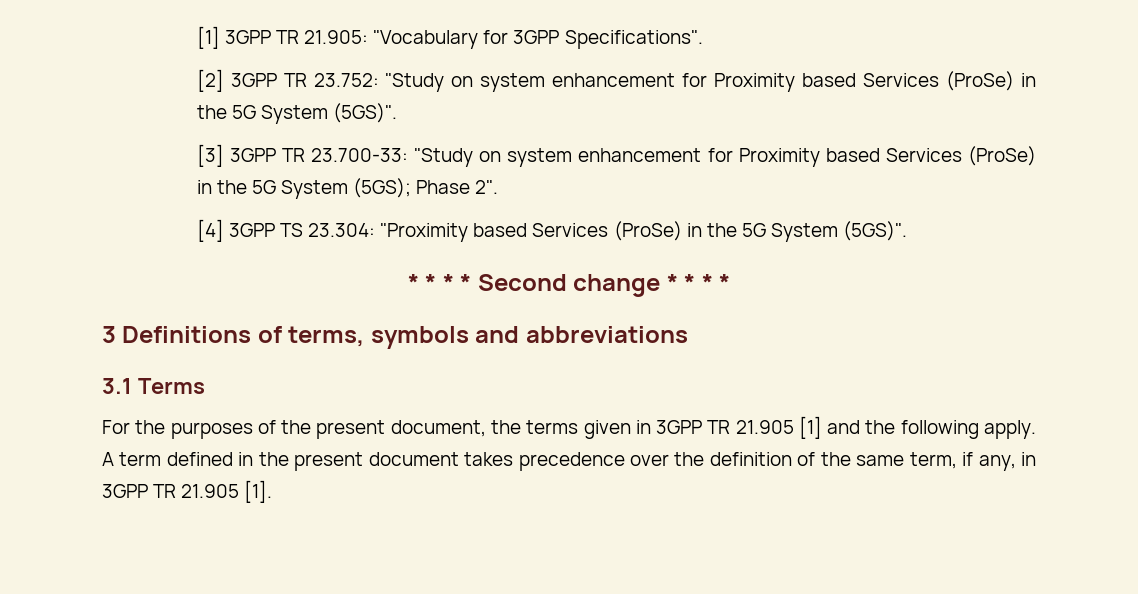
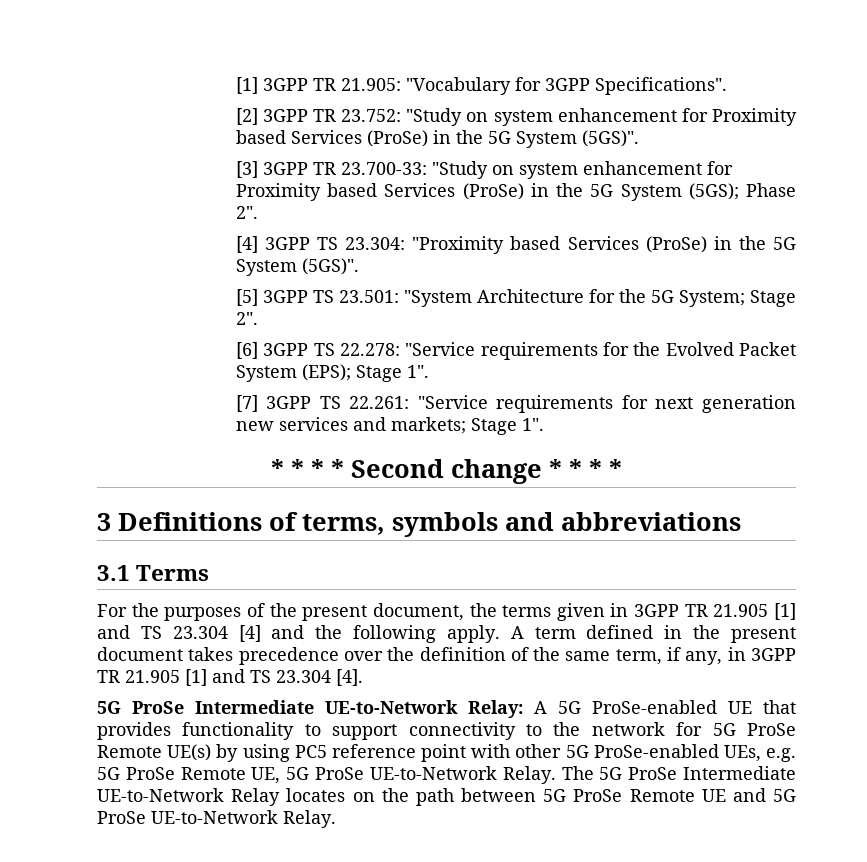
+ [5] 3GPP TS 23.501: "System Architecture for the 5G System; Stage 2".
+ [6] 3GPP TS 22.278: "Service requirements for the Evolved Packet System (EPS); Stage 1".
+ [7] 3GPP TS 22.261: "Service requirements for next generation new services and markets; Stage 1".
- For the purposes of the present document, the terms given in 3GPP TR 21.905 [1] and the following apply.
+ For the purposes of the present document, the terms given in 3GPP TR 21.905 [1] and TS 23.304 [4] and the following apply.
- A term defined in the present document takes precedence over the definition of the same term, if any, in 3GPP TR 21.905 [1].
+ A term defined in the present document takes precedence over the definition of the same term, if any, in 3GPP TR 21.905 [1] and TS 23.304 [4].
+ 5G ProSe Intermediate UE-to-Network Relay: A 5G ProSe-enabled UE that provides functionality to support connectivity to the network for 5G ProSe Remote UE(s) by using PC5 reference point with other 5G ProSe-enabled UEs, e.g. 5G ProSe Remote UE, 5G ProSe UE-to-Network Relay. The 5G ProSe Intermediate UE-to-Network Relay locates on the path between 5G ProSe Remote UE and 5G ProSe UE-to-Network Relay.

